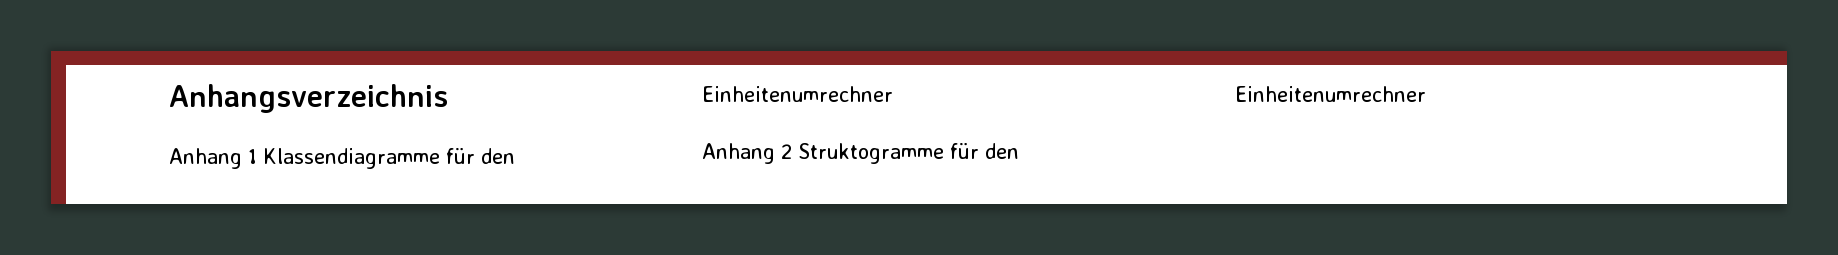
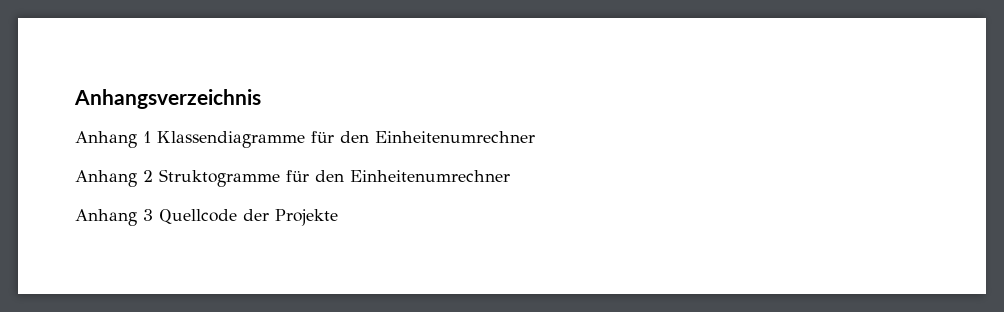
+ Anhang 3 Quellcode der Projekte

